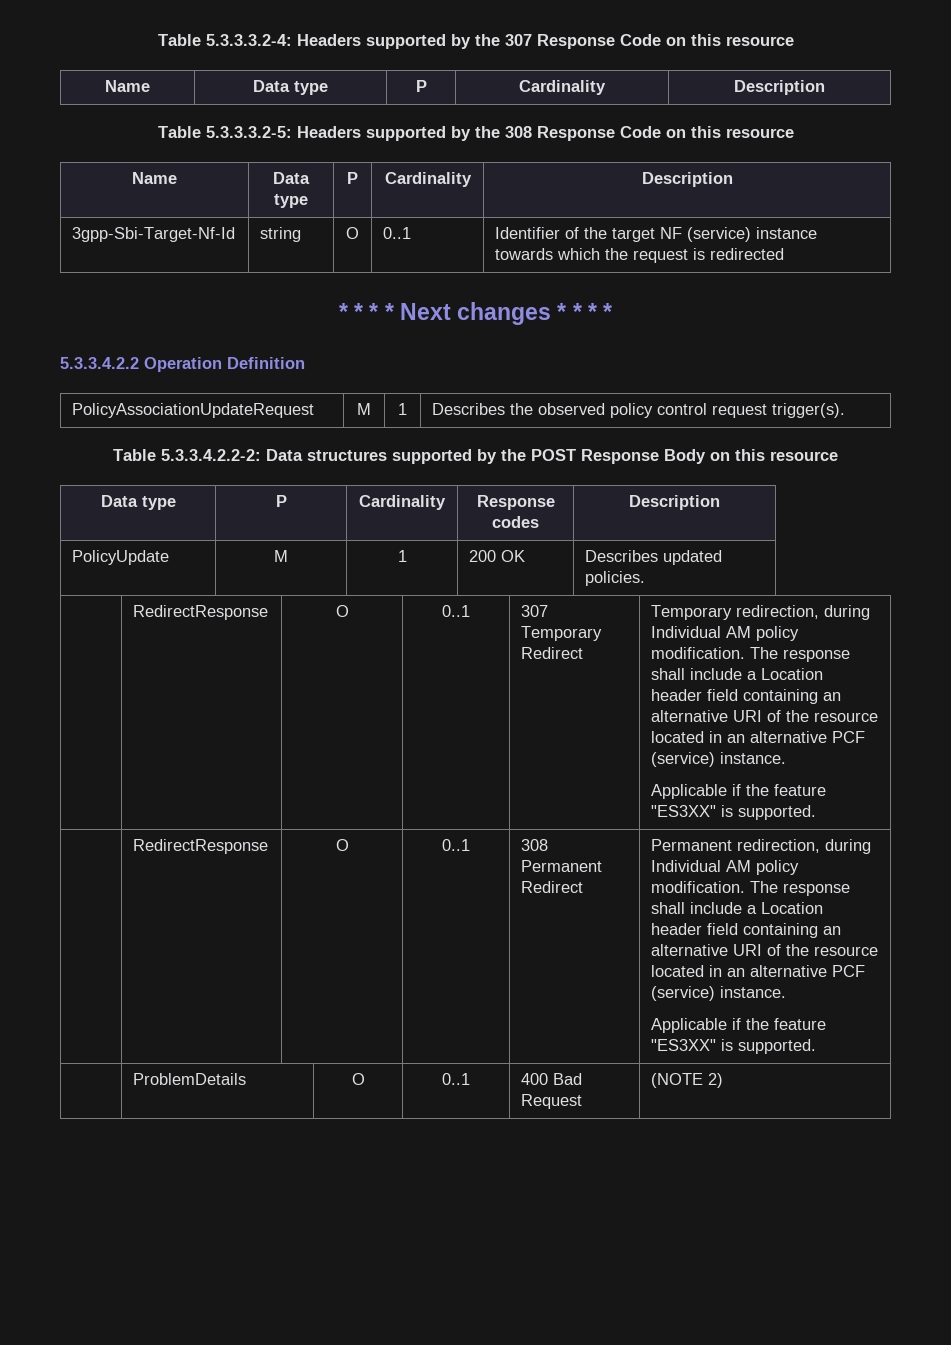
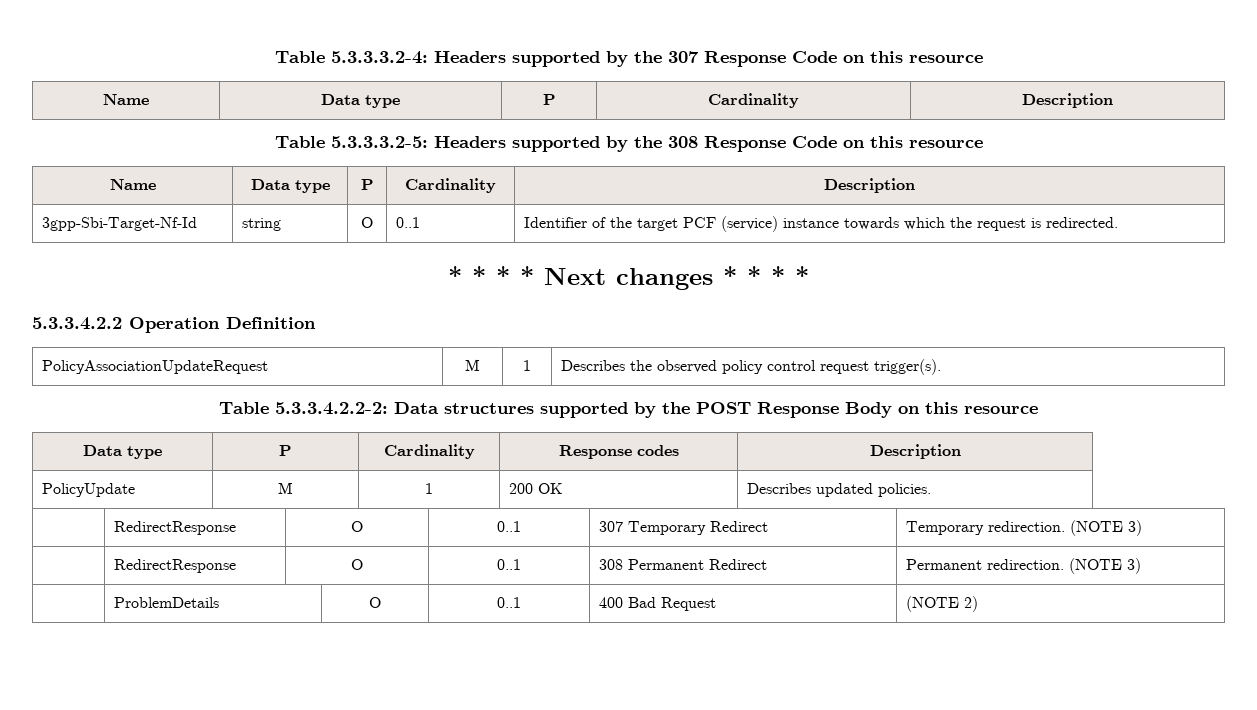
- 3gpp-Sbi-Target-Nf-Id | string | O | 0..1 | Identifier of the target NF (service) instance towards which the request is redirected
+ 3gpp-Sbi-Target-Nf-Id | string | O | 0..1 | Identifier of the target PCF (service) instance towards which the request is redirected.
- Temporary redirection, during Individual AM policy modification. The response shall include a Location header field containing an alternative URI of the resource located in an alternative PCF (service) instance.
- Applicable if the feature "ES3XX" is supported.
+ Temporary redirection. (NOTE 3)
- Permanent redirection, during Individual AM policy modification. The response shall include a Location header field containing an alternative URI of the resource located in an alternative PCF (service) instance.
- Applicable if the feature "ES3XX" is supported.
+ Permanent redirection. (NOTE 3)

